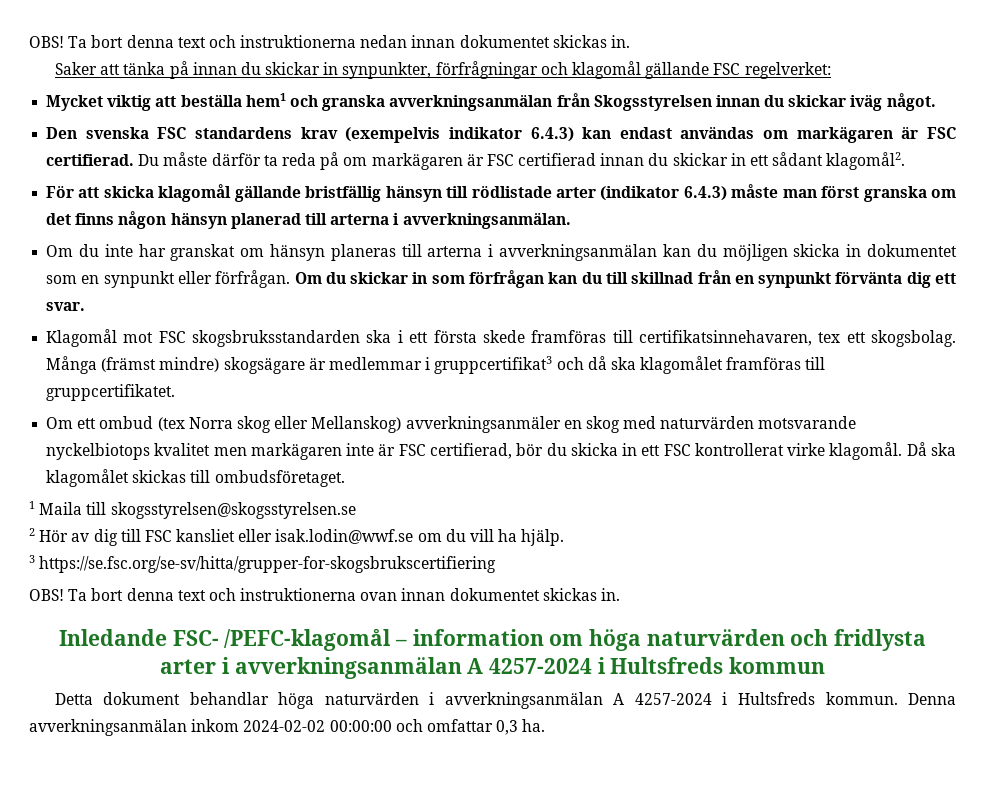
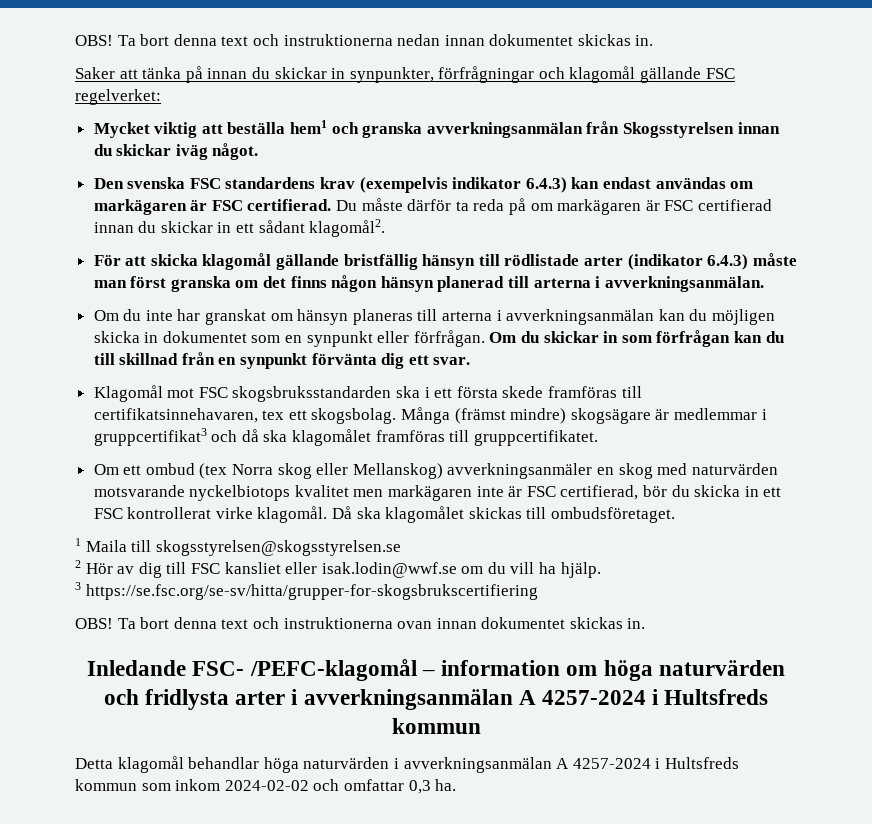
- Detta dokument behandlar höga naturvärden i avverkningsanmälan A 4257-2024 i Hultsfreds kommun. Denna avverkningsanmälan inkom 2024-02-02 00:00:00 och omfattar 0,3 ha.
+ Detta klagomål behandlar höga naturvärden i avverkningsanmälan A 4257-2024 i Hultsfreds kommun som inkom 2024-02-02 och omfattar 0,3 ha.

